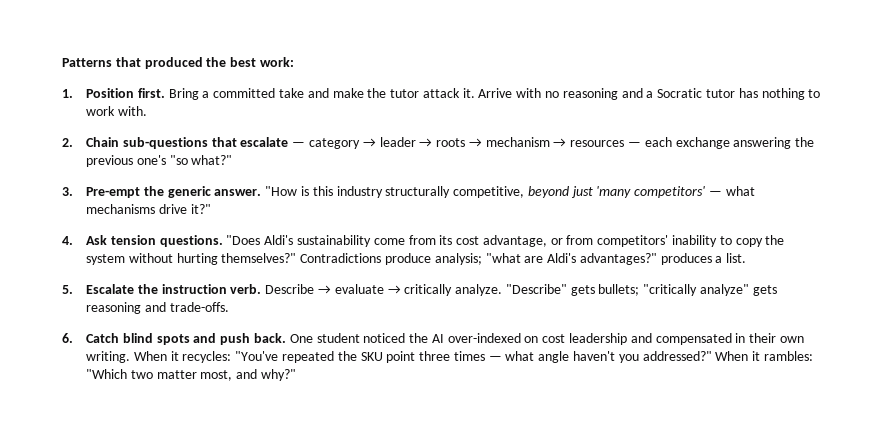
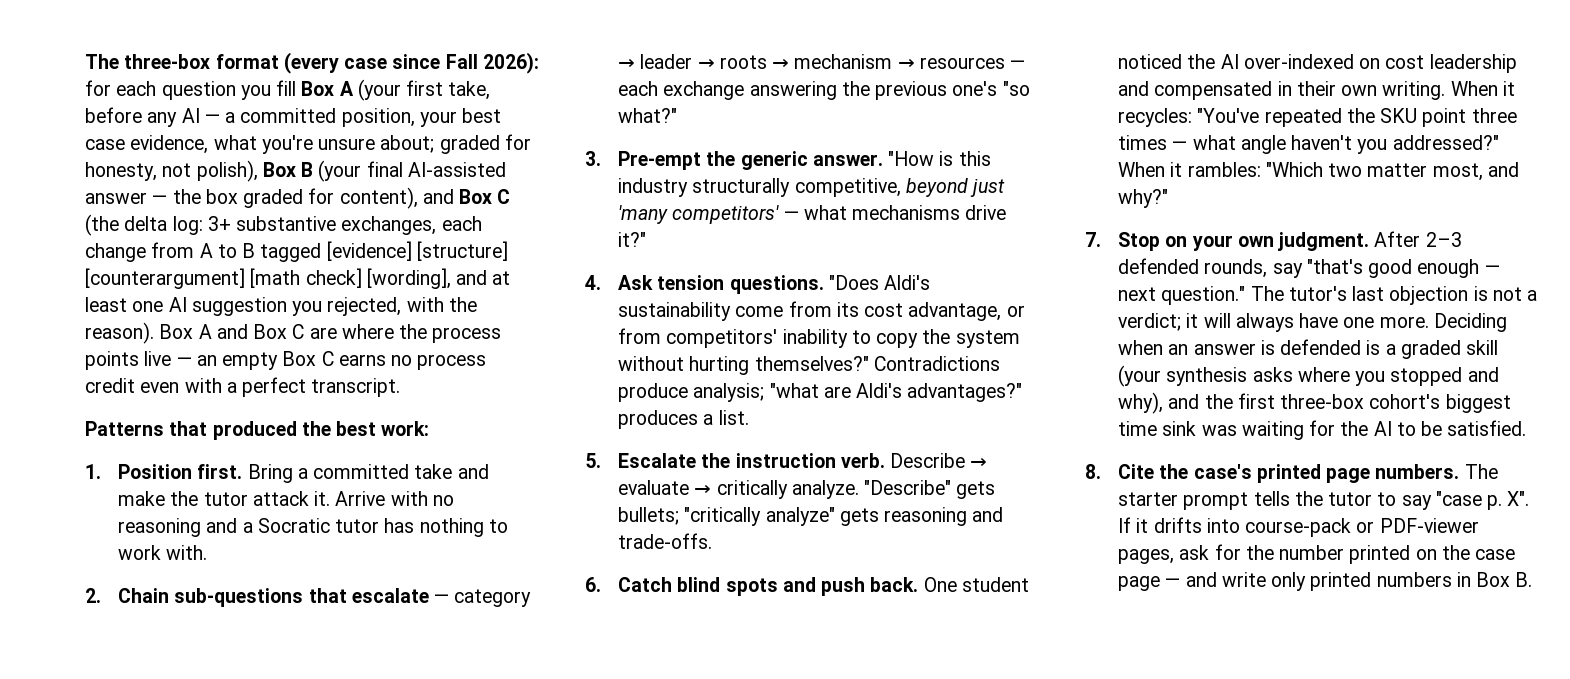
+ The three-box format (every case since Fall 2026): for each question you fill Box A (your first take, before any AI — a committed position, your best case evidence, what you're unsure about; graded for honesty, not polish), Box B (your final AI-assisted answer — the box graded for content), and Box C (the delta log: 3+ substantive exchanges, each change from A to B tagged [evidence] [structure] [counterargument] [math check] [wording], and at least one AI suggestion you rejected, with the reason). Box A and Box C are where the process points live — an empty Box C earns no process credit even with a perfect transcript.
+ 7. Stop on your own judgment. After 2–3 defended rounds, say "that's good enough — next question." The tutor's last objection is not a verdict; it will always have one more. Deciding when an answer is defended is a graded skill (your synthesis asks where you stopped and why), and the first three-box cohort's biggest time sink was waiting for the AI to be satisfied.
+ 8. Cite the case's printed page numbers. The starter prompt tells the tutor to say "case p. X". If it drifts into course-pack or PDF-viewer pages, ask for the number printed on the case page — and write only printed numbers in Box B.

